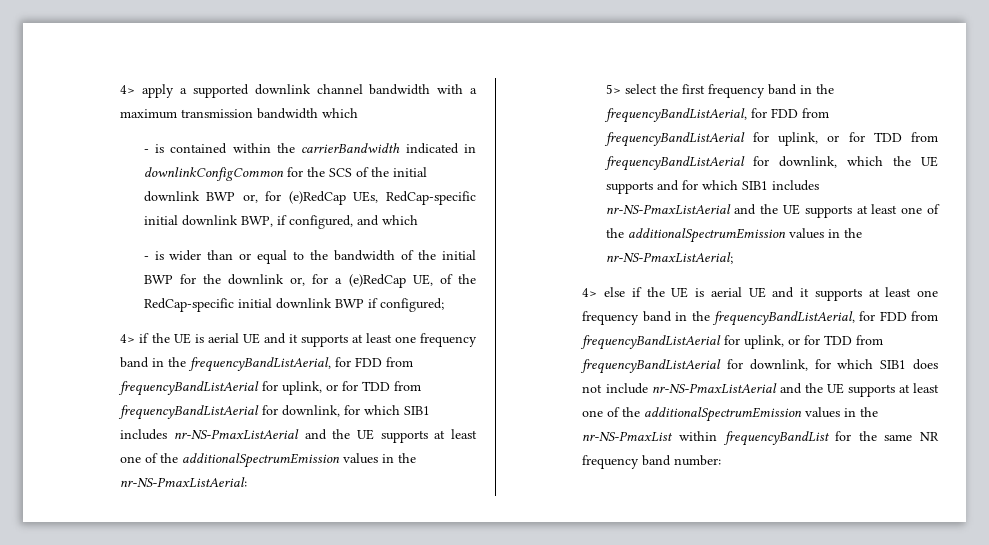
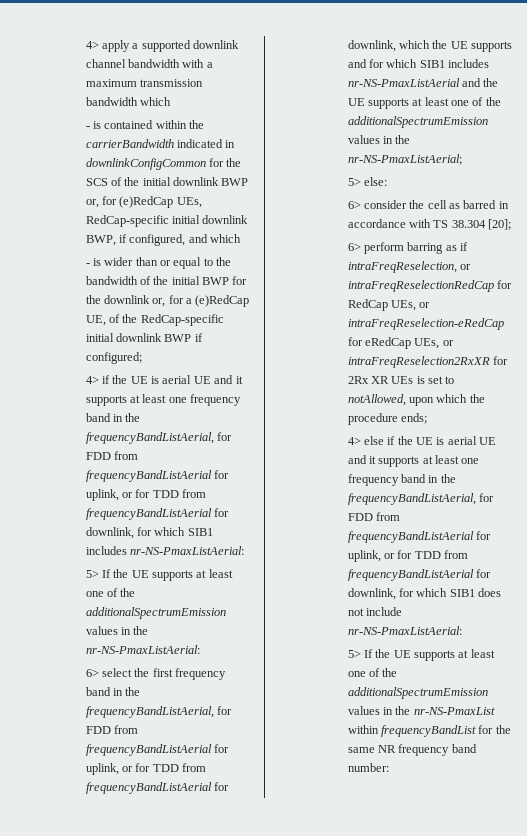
- 4> if the UE is aerial UE and it supports at least one frequency band in the frequencyBandListAerial, for FDD from frequencyBandListAerial for uplink, or for TDD from frequencyBandListAerial for downlink, for which SIB1 includes nr-NS-PmaxListAerial and the UE supports at least one of the additionalSpectrumEmission values in the nr-NS-PmaxListAerial:
+ 4> if the UE is aerial UE and it supports at least one frequency band in the frequencyBandListAerial, for FDD from frequencyBandListAerial for uplink, or for TDD from frequencyBandListAerial for downlink, for which SIB1 includes nr-NS-PmaxListAerial:
+ 5> If the UE supports at least one of the additionalSpectrumEmission values in the nr-NS-PmaxListAerial:
- 5> select the first frequency band in the frequencyBandListAerial, for FDD from frequencyBandListAerial for uplink, or for TDD from frequencyBandListAerial for downlink, which the UE supports and for which SIB1 includes nr-NS-PmaxListAerial and the UE supports at least one of the additionalSpectrumEmission values in the nr-NS-PmaxListAerial;
+ 6> select the first frequency band in the frequencyBandListAerial, for FDD from frequencyBandListAerial for uplink, or for TDD from frequencyBandListAerial for downlink, which the UE supports and for which SIB1 includes nr-NS-PmaxListAerial and the UE supports at least one of the additionalSpectrumEmission values in the nr-NS-PmaxListAerial;
+ 5> else:
+ 6> consider the cell as barred in accordance with TS 38.304 [20];
+ 6> perform barring as if intraFreqReselection, or intraFreqReselectionRedCap for RedCap UEs, or intraFreqReselection-eRedCap for eRedCap UEs, or intraFreqReselection2RxXR for 2Rx XR UEs is set to notAllowed, upon which the procedure ends;
- 4> else if the UE is aerial UE and it supports at least one frequency band in the frequencyBandListAerial, for FDD from frequencyBandListAerial for uplink, or for TDD from frequencyBandListAerial for downlink, for which SIB1 does not include nr-NS-PmaxListAerial and the UE supports at least one of the additionalSpectrumEmission values in the nr-NS-PmaxList within frequencyBandList for the same NR frequency band number:
+ 4> else if the UE is aerial UE and it supports at least one frequency band in the frequencyBandListAerial, for FDD from frequencyBandListAerial for uplink, or for TDD from frequencyBandListAerial for downlink, for which SIB1 does not include nr-NS-PmaxListAerial:
+ 5> If the UE supports at least one of the additionalSpectrumEmission values in the nr-NS-PmaxList within frequencyBandList for the same NR frequency band number:

